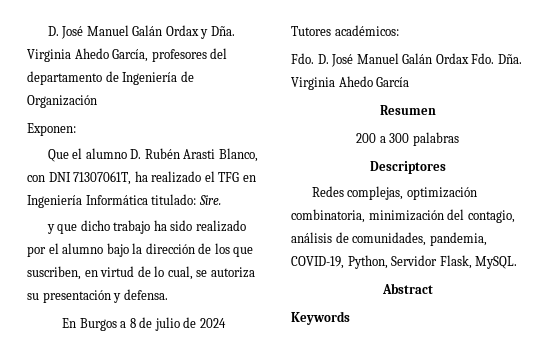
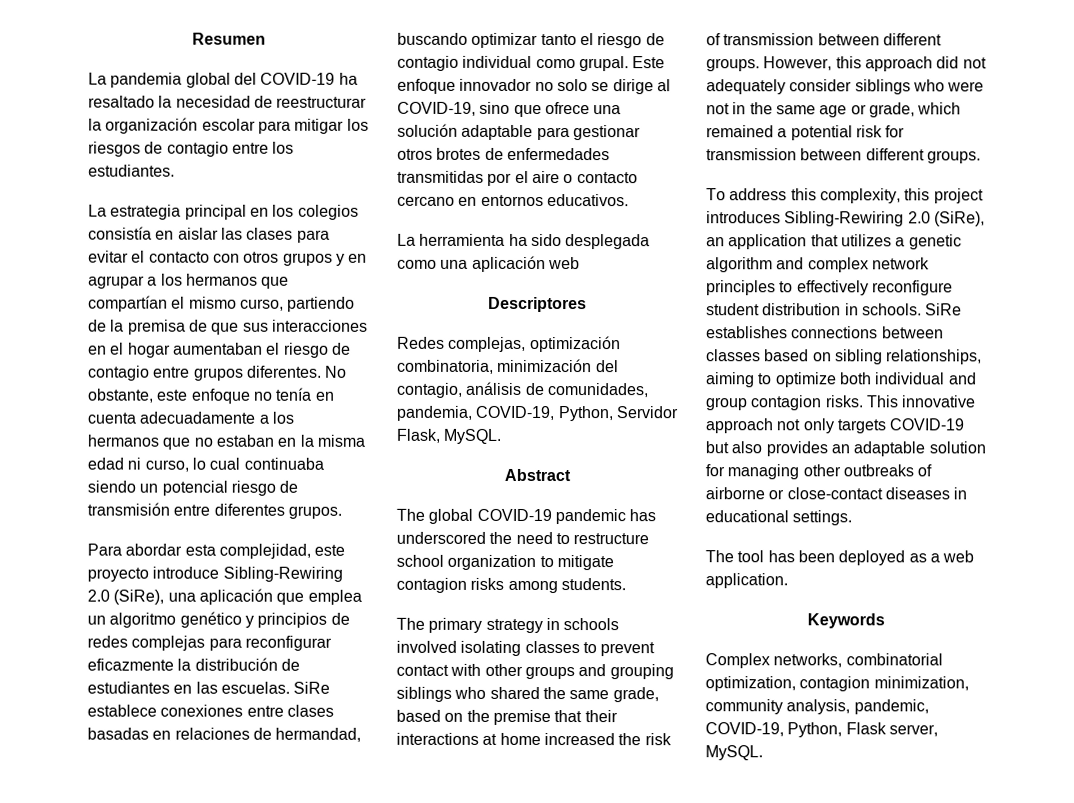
- D. José Manuel Galán Ordax y Dña. Virginia Ahedo García, profesores del departamento de Ingeniería de Organización
- Exponen:
- Que el alumno D. Rubén Arasti Blanco, con DNI 71307061T, ha realizado el TFG en Ingeniería Informática titulado: Sire.
- y que dicho trabajo ha sido realizado por el alumno bajo la dirección de los que suscriben, en virtud de lo cual, se autoriza su presentación y defensa.
- En Burgos a 8 de julio de 2024
- Tutores académicos:
- Fdo. D. José Manuel Galán Ordax Fdo. Dña. Virginia Ahedo García
  Resumen
- 200 a 300 palabras
+ La pandemia global del COVID-19 ha resaltado la necesidad de reestructurar la organización escolar para mitigar los riesgos de contagio entre los estudiantes.
+ La estrategia principal en los colegios consistía en aislar las clases para evitar el contacto con otros grupos y en agrupar a los hermanos que compartían el mismo curso, partiendo de la premisa de que sus interacciones en el hogar aumentaban el riesgo de contagio entre grupos diferentes. No obstante, este enfoque no tenía en cuenta adecuadamente a los hermanos que no estaban en la misma edad ni curso, lo cual continuaba siendo un potencial riesgo de transmisión entre diferentes grupos.
+ Para abordar esta complejidad, este proyecto introduce Sibling-Rewiring 2.0 (SiRe), una aplicación que emplea un algoritmo genético y principios de redes complejas para reconfigurar eficazmente la distribución de estudiantes en las escuelas. SiRe establece conexiones entre clases basadas en relaciones de hermandad, buscando optimizar tanto el riesgo de contagio individual como grupal. Este enfoque innovador no solo se dirige al COVID-19, sino que ofrece una solución adaptable para gestionar otros brotes de enfermedades transmitidas por el aire o contacto cercano en entornos educativos.
+ La herramienta ha sido desplegada como una aplicación web
+ The global COVID-19 pandemic has underscored the need to restructure school organization to mitigate contagion risks among students.
+ The primary strategy in schools involved isolating classes to prevent contact with other groups and grouping siblings who shared the same grade, based on the premise that their interactions at home increased the risk of transmission between different groups. However, this approach did not adequately consider siblings who were not in the same age or grade, which remained a potential risk for transmission between different groups.
+ To address this complexity, this project introduces Sibling-Rewiring 2.0 (SiRe), an application that utilizes a genetic algorithm and complex network principles to effectively reconfigure student distribution in schools. SiRe establishes connections between classes based on sibling relationships, aiming to optimize both individual and group contagion risks. This innovative approach not only targets COVID-19 but also provides an adaptable solution for managing other outbreaks of airborne or close-contact diseases in educational settings.
+ The tool has been deployed as a web application.
  Keywords
+ Complex networks, combinatorial optimization, contagion minimization, community analysis, pandemic, COVID-19, Python, Flask server, MySQL.

